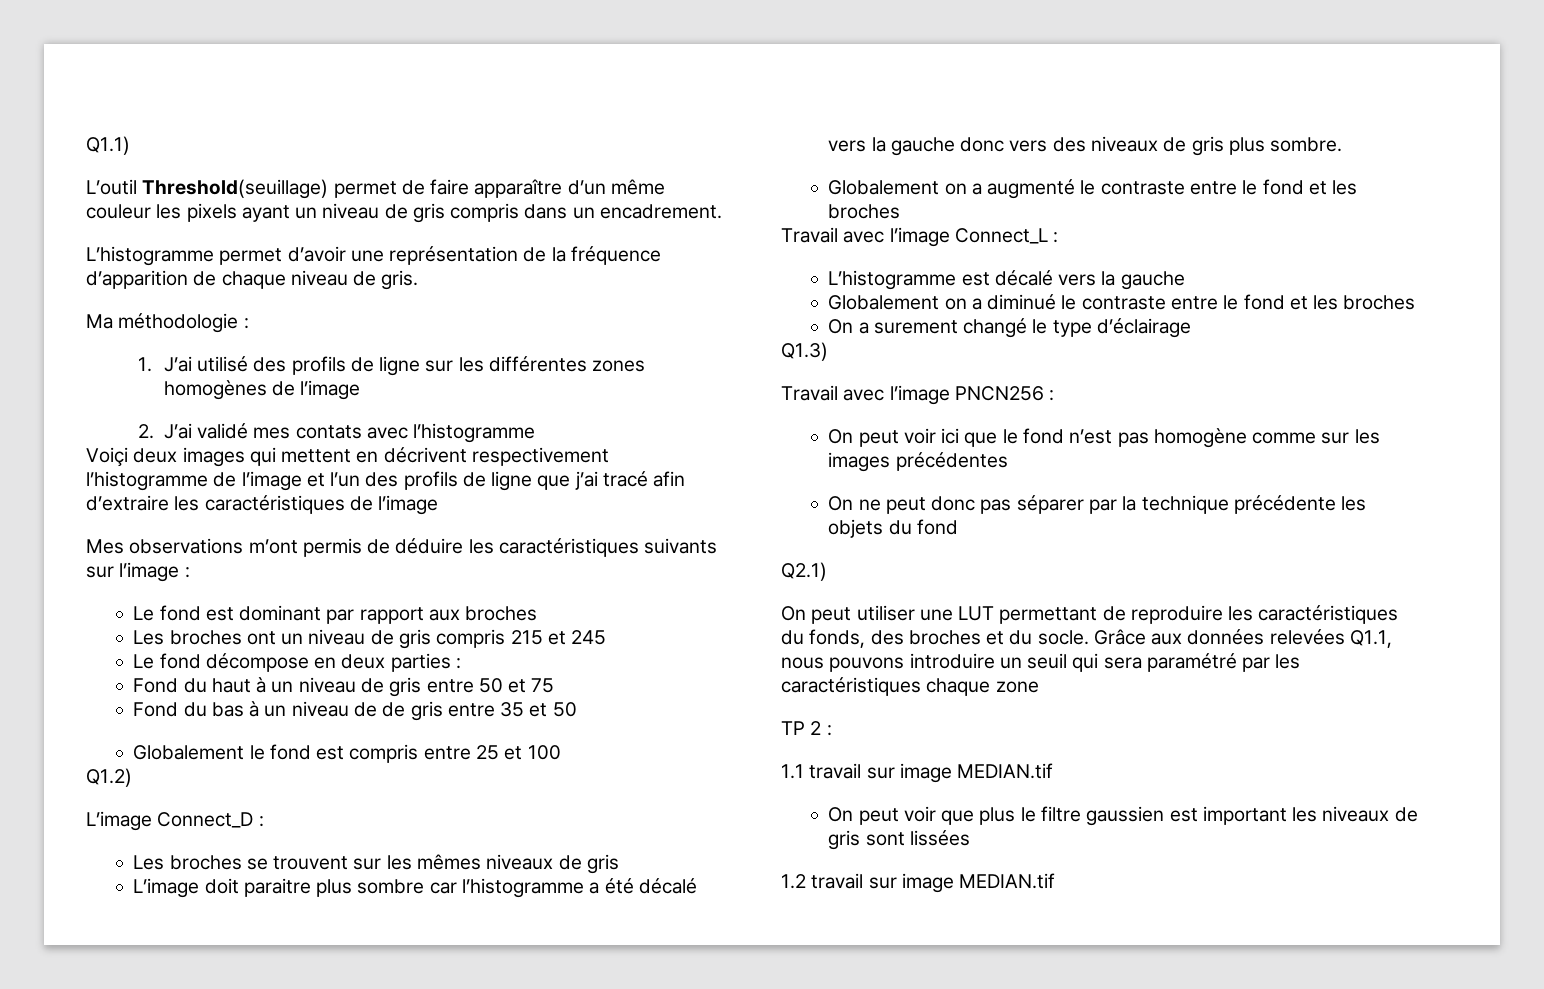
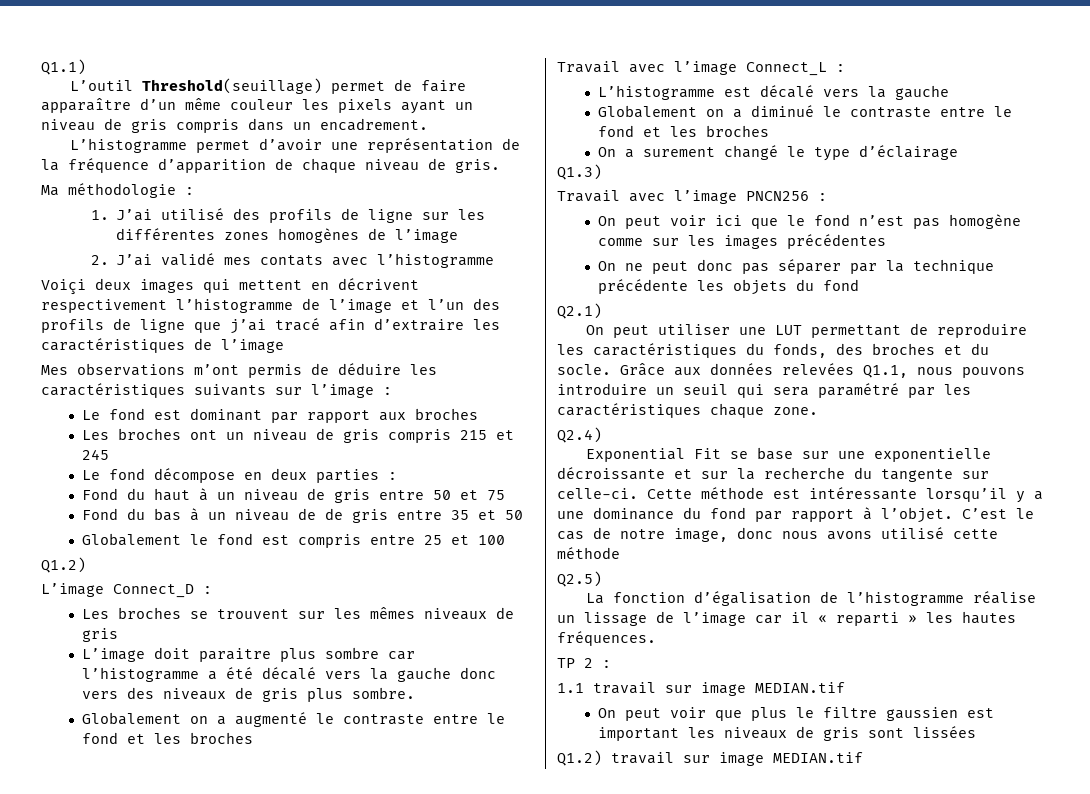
- Grâce aux données relevées Q1.1, nous pouvons introduire un seuil qui sera paramétré par les caractéristiques chaque zone
+ Grâce aux données relevées Q1.1, nous pouvons introduire un seuil qui sera paramétré par les caractéristiques chaque zone.
+ Q2.4)
+ Exponential Fit se base sur une exponentielle décroissante et sur la recherche du tangente sur celle-ci. Cette méthode est intéressante lorsqu’il y a une dominance du fond par rapport à l’objet. C’est le cas de notre image, donc nous avons utilisé cette méthode
+ Q2.5)
+ La fonction d’égalisation de l’histogramme réalise un lissage de l’image car il « reparti » les hautes fréquences.
- 1.2 travail sur image MEDIAN.tif
+ Q1.2) travail sur image MEDIAN.tif

